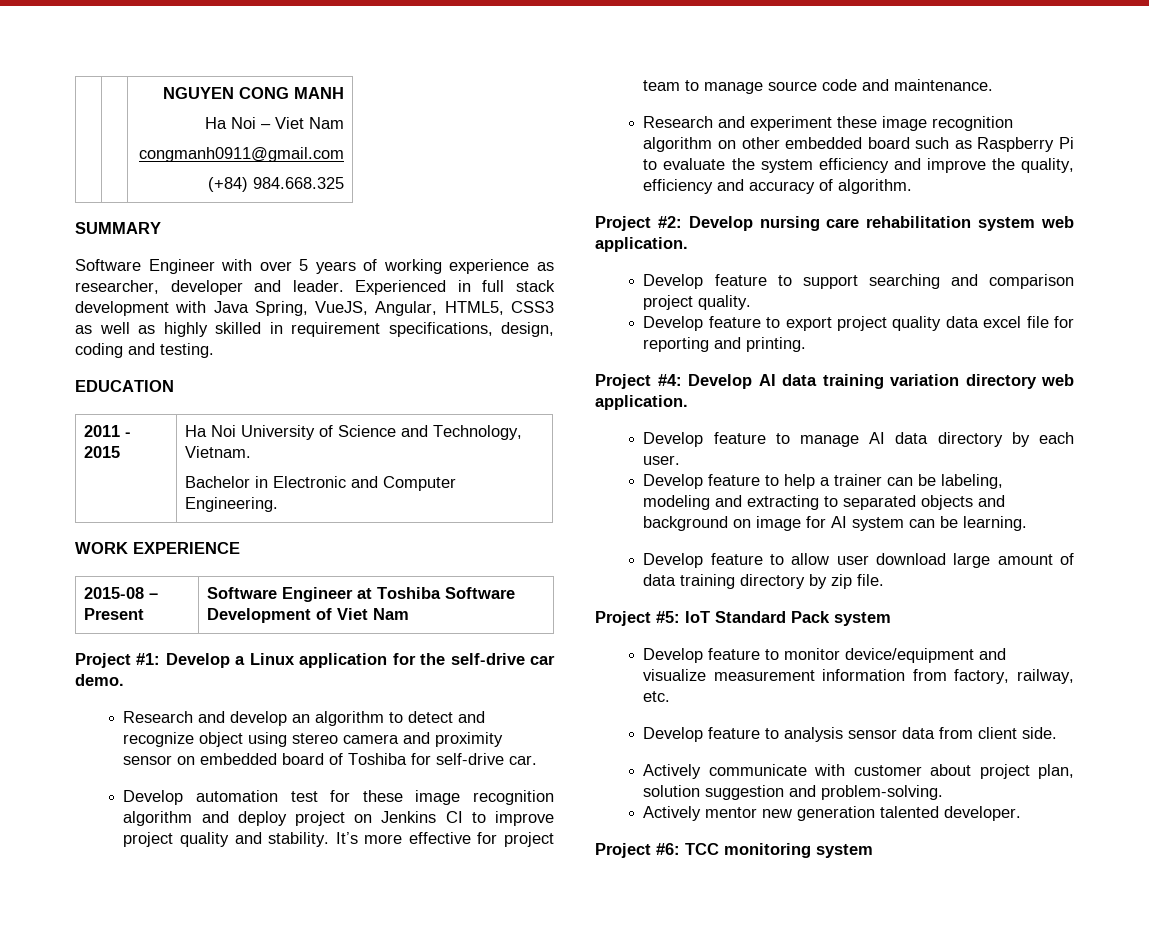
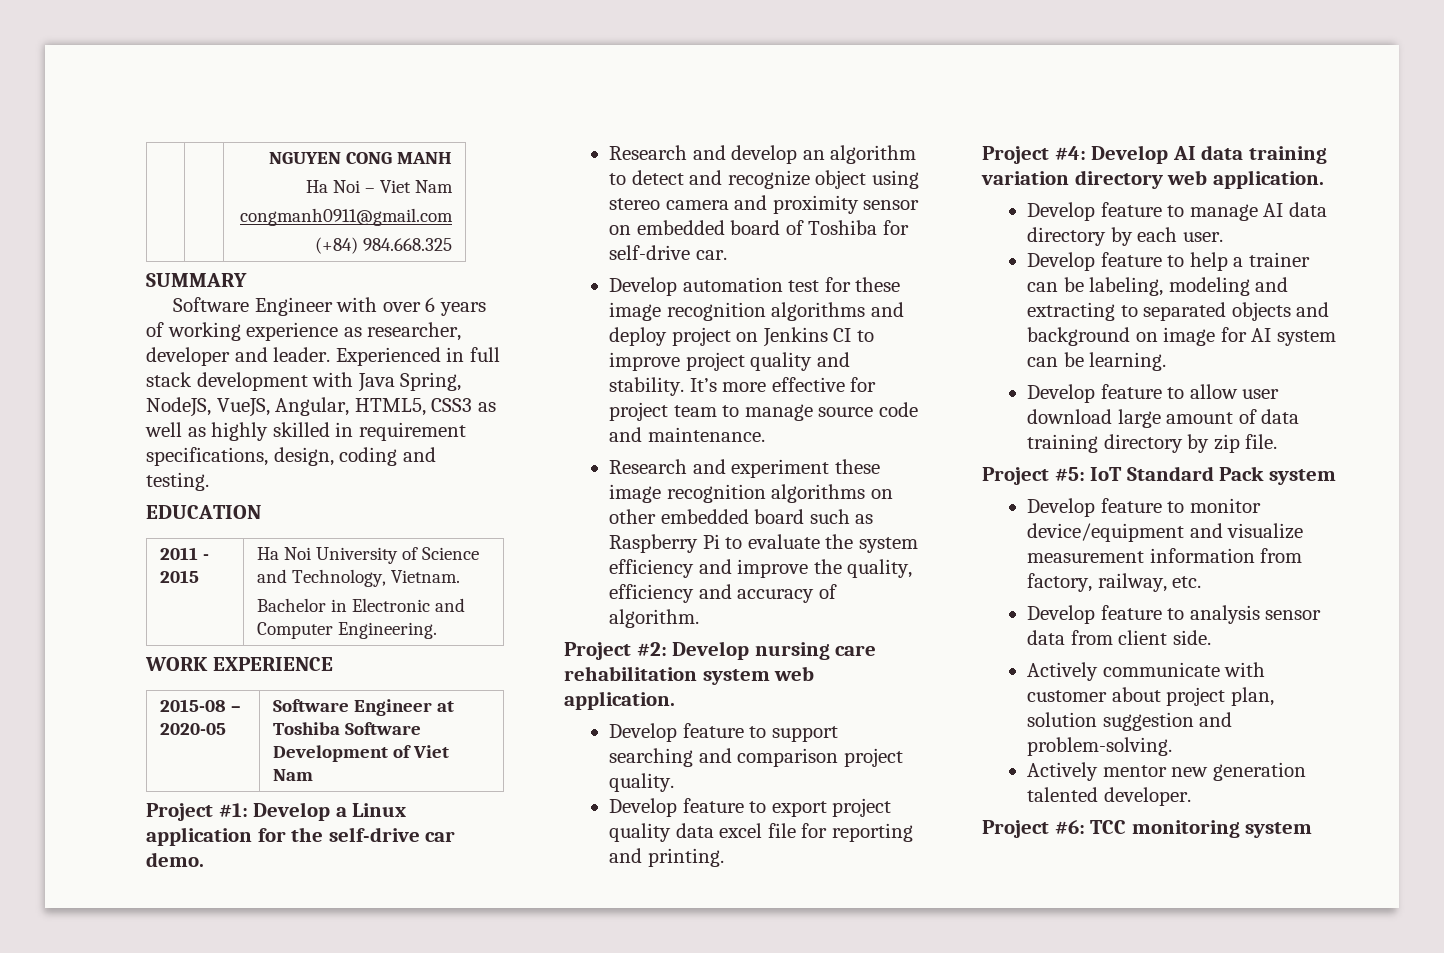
- Software Engineer with over 5 years of working experience as researcher, developer and leader.
+ Software Engineer with over 6 years of working experience as researcher, developer and leader.
- Experienced in full stack development with Java Spring, VueJS, Angular, HTML5, CSS3 as well as highly skilled in requirement specifications, design, coding and testing.
+ Experienced in full stack development with Java Spring, NodeJS, VueJS, Angular, HTML5, CSS3 as well as highly skilled in requirement specifications, design, coding and testing.
- 2015-08 – Present | Software Engineer at Toshiba Software Development of Viet Nam
+ 2015-08 – 2020-05 | Software Engineer at Toshiba Software Development of Viet Nam
- Develop automation test for these image recognition algorithm and deploy project on Jenkins CI to improve project quality and stability.
+ Develop automation test for these image recognition algorithms and deploy project on Jenkins CI to improve project quality and stability.
- Research and experiment these image recognition algorithm on other embedded board such as Raspberry Pi to evaluate the system efficiency and improve the quality, efficiency and accuracy of algorithm.
+ Research and experiment these image recognition algorithms on other embedded board such as Raspberry Pi to evaluate the system efficiency and improve the quality, efficiency and accuracy of algorithm.

